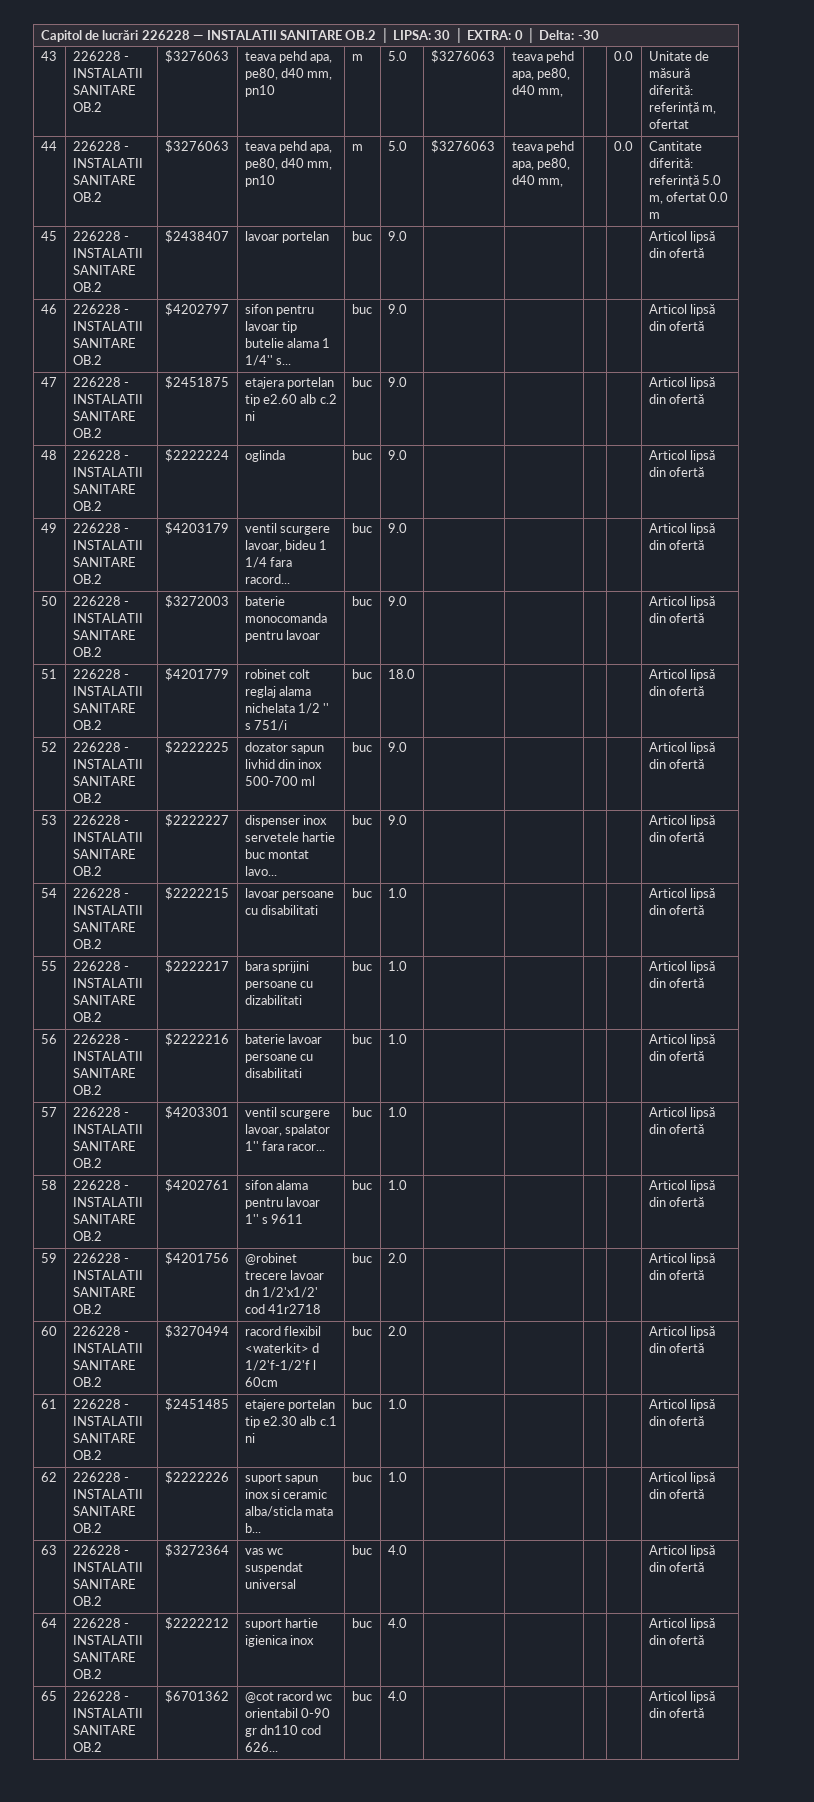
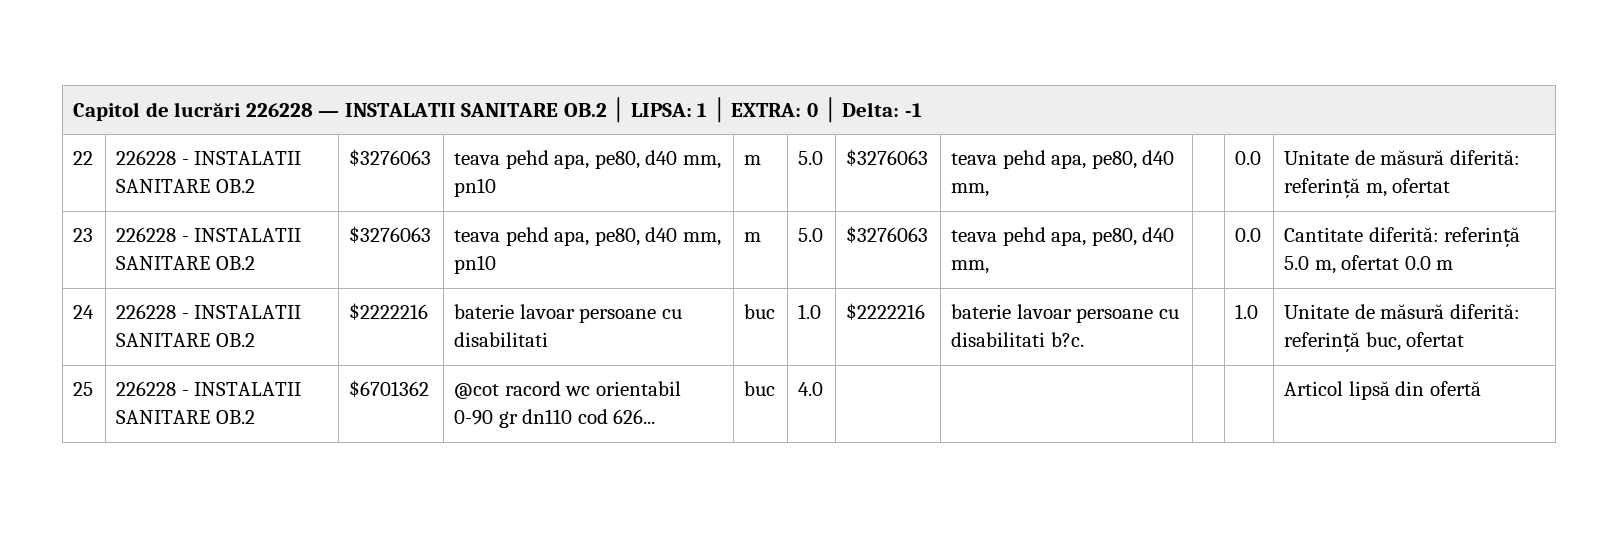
- Capitol de lucrări 226228 — INSTALATII SANITARE OB.2 │ LIPSA: 30 │ EXTRA: 0 │ Delta: -30
- 43 | 226228 - INSTALATII SANITARE OB.2 | $3276063 | teava pehd apa, pe80, d40 mm, pn10 | m | 5.0 | $3276063 | teava pehd apa, pe80, d40 mm, | | 0.0 | Unitate de măsură diferită: referință m, ofertat
+ Capitol de lucrări 226228 — INSTALATII SANITARE OB.2 │ LIPSA: 1 │ EXTRA: 0 │ Delta: -1
+ 22 | 226228 - INSTALATII SANITARE OB.2 | $3276063 | teava pehd apa, pe80, d40 mm, pn10 | m | 5.0 | $3276063 | teava pehd apa, pe80, d40 mm, | | 0.0 | Unitate de măsură diferită: referință m, ofertat
- 44 | 226228 - INSTALATII SANITARE OB.2 | $3276063 | teava pehd apa, pe80, d40 mm, pn10 | m | 5.0 | $3276063 | teava pehd apa, pe80, d40 mm, | | 0.0 | Cantitate diferită: referință 5.0 m, ofertat 0.0 m
+ 23 | 226228 - INSTALATII SANITARE OB.2 | $3276063 | teava pehd apa, pe80, d40 mm, pn10 | m | 5.0 | $3276063 | teava pehd apa, pe80, d40 mm, | | 0.0 | Cantitate diferită: referință 5.0 m, ofertat 0.0 m
- 45 | 226228 - INSTALATII SANITARE OB.2 | $2438407 | lavoar portelan | buc | 9.0 | | | | | Articol lipsă din ofertă
- 46 | 226228 - INSTALATII SANITARE OB.2 | $4202797 | sifon pentru lavoar tip butelie alama 1 1/4'' s... | buc | 9.0 | | | | | Articol lipsă din ofertă
- 47 | 226228 - INSTALATII SANITARE OB.2 | $2451875 | etajera portelan tip e2.60 alb c.2 ni | buc | 9.0 | | | | | Articol lipsă din ofertă
- 48 | 226228 - INSTALATII SANITARE OB.2 | $2222224 | oglinda | buc | 9.0 | | | | | Articol lipsă din ofertă
- 49 | 226228 - INSTALATII SANITARE OB.2 | $4203179 | ventil scurgere lavoar, bideu 1 1/4 fara racord... | buc | 9.0 | | | | | Articol lipsă din ofertă
- 50 | 226228 - INSTALATII SANITARE OB.2 | $3272003 | baterie monocomanda pentru lavoar | buc | 9.0 | | | | | Articol lipsă din ofertă
- 51 | 226228 - INSTALATII SANITARE OB.2 | $4201779 | robinet colt reglaj alama nichelata 1/2 '' s 751/i | buc | 18.0 | | | | | Articol lipsă din ofertă
- 52 | 226228 - INSTALATII SANITARE OB.2 | $2222225 | dozator sapun livhid din inox 500-700 ml | buc | 9.0 | | | | | Articol lipsă din ofertă
- 53 | 226228 - INSTALATII SANITARE OB.2 | $2222227 | dispenser inox servetele hartie buc montat lavo... | buc | 9.0 | | | | | Articol lipsă din ofertă
- 54 | 226228 - INSTALATII SANITARE OB.2 | $2222215 | lavoar persoane cu disabilitati | buc | 1.0 | | | | | Articol lipsă din ofertă
- 55 | 226228 - INSTALATII SANITARE OB.2 | $2222217 | bara sprijini persoane cu dizabilitati | buc | 1.0 | | | | | Articol lipsă din ofertă
- 56 | 226228 - INSTALATII SANITARE OB.2 | $2222216 | baterie lavoar persoane cu disabilitati | buc | 1.0 | | | | | Articol lipsă din ofertă
- 57 | 226228 - INSTALATII SANITARE OB.2 | $4203301 | ventil scurgere lavoar, spalator 1'' fara racor... | buc | 1.0 | | | | | Articol lipsă din ofertă
- 58 | 226228 - INSTALATII SANITARE OB.2 | $4202761 | sifon alama pentru lavoar 1'' s 9611 | buc | 1.0 | | | | | Articol lipsă din ofertă
- 59 | 226228 - INSTALATII SANITARE OB.2 | $4201756 | @robinet trecere lavoar dn 1/2'x1/2' cod 41r2718 | buc | 2.0 | | | | | Articol lipsă din ofertă
- 60 | 226228 - INSTALATII SANITARE OB.2 | $3270494 | racord flexibil <waterkit> d 1/2'f-1/2'f l 60cm | buc | 2.0 | | | | | Articol lipsă din ofertă
- 61 | 226228 - INSTALATII SANITARE OB.2 | $2451485 | etajere portelan tip e2.30 alb c.1 ni | buc | 1.0 | | | | | Articol lipsă din ofertă
- 62 | 226228 - INSTALATII SANITARE OB.2 | $2222226 | suport sapun inox si ceramic alba/sticla mata b... | buc | 1.0 | | | | | Articol lipsă din ofertă
- 63 | 226228 - INSTALATII SANITARE OB.2 | $3272364 | vas wc suspendat universal | buc | 4.0 | | | | | Articol lipsă din ofertă
- 64 | 226228 - INSTALATII SANITARE OB.2 | $2222212 | suport hartie igienica inox | buc | 4.0 | | | | | Articol lipsă din ofertă
- 65 | 226228 - INSTALATII SANITARE OB.2 | $6701362 | @cot racord wc orientabil 0-90 gr dn110 cod 626... | buc | 4.0 | | | | | Articol lipsă din ofertă
+ 24 | 226228 - INSTALATII SANITARE OB.2 | $2222216 | baterie lavoar persoane cu disabilitati | buc | 1.0 | $2222216 | baterie lavoar persoane cu disabilitati b?c. | | 1.0 | Unitate de măsură diferită: referință buc, ofertat
+ 25 | 226228 - INSTALATII SANITARE OB.2 | $6701362 | @cot racord wc orientabil 0-90 gr dn110 cod 626... | buc | 4.0 | | | | | Articol lipsă din ofertă

